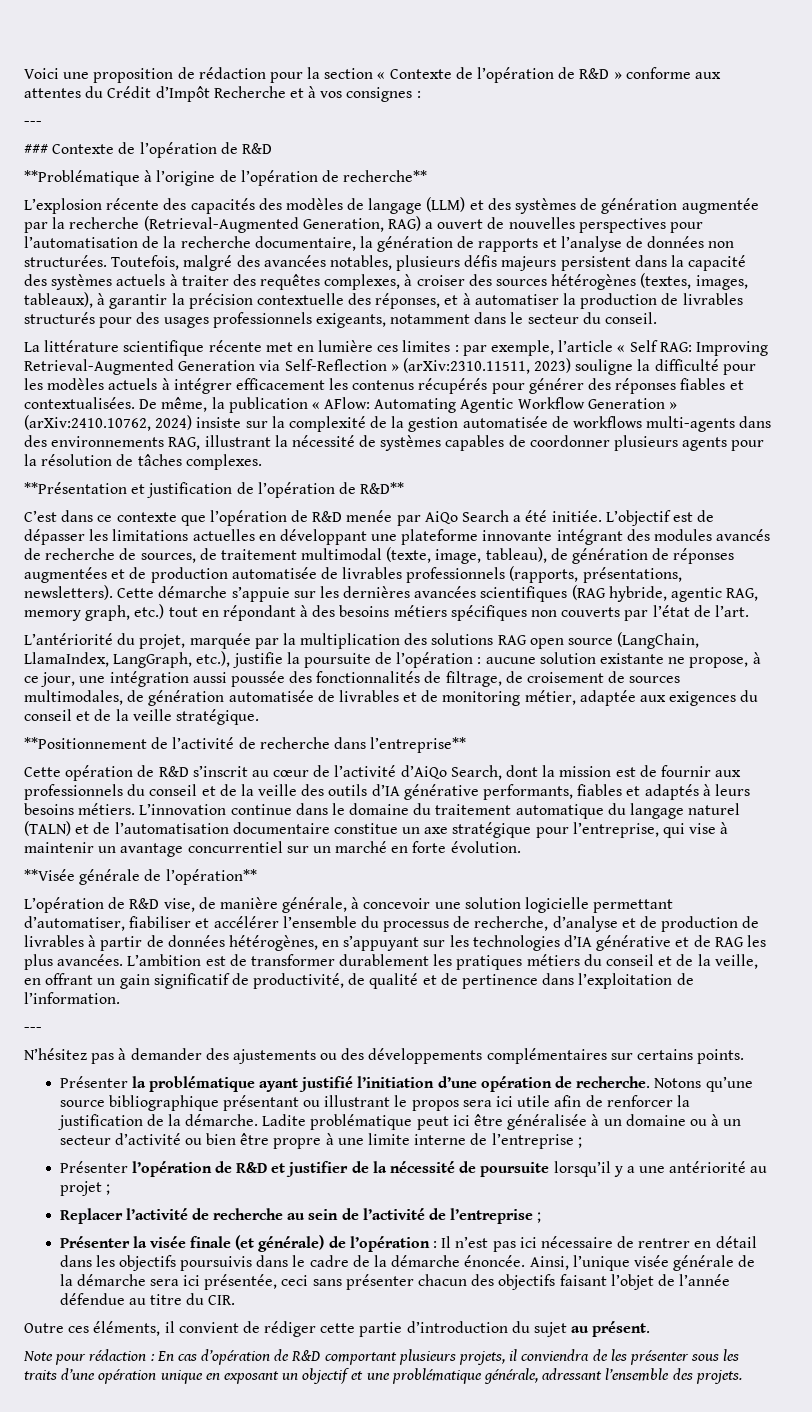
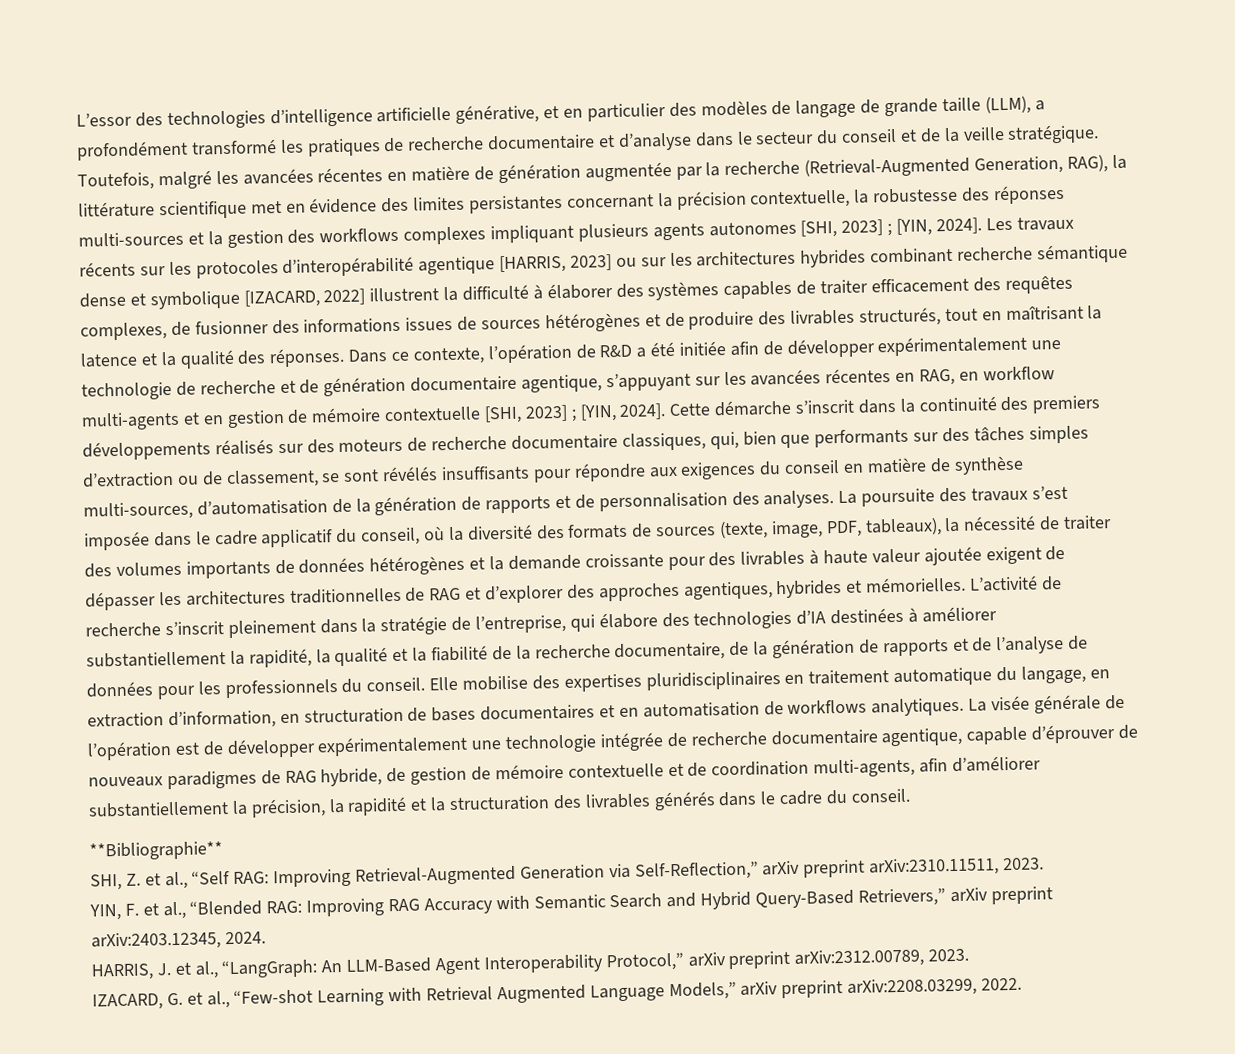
- Voici une proposition de rédaction pour la section « Contexte de l’opération de R&D » conforme aux attentes du Crédit d’Impôt Recherche et à vos consignes :
- ---
- ### Contexte de l’opération de R&D
- **Problématique à l’origine de l’opération de recherche**
- L’explosion récente des capacités des modèles de langage (LLM) et des systèmes de génération augmentée par la recherche (Retrieval-Augmented Generation, RAG) a ouvert de nouvelles perspectives pour l’automatisation de la recherche documentaire, la génération de rapports et l’analyse de données non structurées. Toutefois, malgré des avancées notables, plusieurs défis majeurs persistent dans la capacité des systèmes actuels à traiter des requêtes complexes, à croiser des sources hétérogènes (textes, images, tableaux), à garantir la précision contextuelle des réponses, et à automatiser la production de livrables structurés pour des usages professionnels exigeants, notamment dans le secteur du conseil.
+ L’essor des technologies d’intelligence artificielle générative, et en particulier des modèles de langage de grande taille (LLM), a profondément transformé les pratiques de recherche documentaire et d’analyse dans le secteur du conseil et de la veille stratégique. Toutefois, malgré les avancées récentes en matière de génération augmentée par la recherche (Retrieval-Augmented Generation, RAG), la littérature scientifique met en évidence des limites persistantes concernant la précision contextuelle, la robustesse des réponses multi-sources et la gestion des workflows complexes impliquant plusieurs agents autonomes [SHI, 2023] ; [YIN, 2024]. Les travaux récents sur les protocoles d’interopérabilité agentique [HARRIS, 2023] ou sur les architectures hybrides combinant recherche sémantique dense et symbolique [IZACARD, 2022] illustrent la difficulté à élaborer des systèmes capables de traiter efficacement des requêtes complexes, de fusionner des informations issues de sources hétérogènes et de produire des livrables structurés, tout en maîtrisant la latence et la qualité des réponses. Dans ce contexte, l’opération de R&D a été initiée afin de développer expérimentalement une technologie de recherche et de génération documentaire agentique, s’appuyant sur les avancées récentes en RAG, en workflow multi-agents et en gestion de mémoire contextuelle [SHI, 2023] ; [YIN, 2024]. Cette démarche s’inscrit dans la continuité des premiers développements réalisés sur des moteurs de recherche documentaire classiques, qui, bien que performants sur des tâches simples d’extraction ou de classement, se sont révélés insuffisants pour répondre aux exigences du conseil en matière de synthèse multi-sources, d’automatisation de la génération de rapports et de personnalisation des analyses. La poursuite des travaux s’est imposée dans le cadre applicatif du conseil, où la diversité des formats de sources (texte, image, PDF, tableaux), la nécessité de traiter des volumes importants de données hétérogènes et la demande croissante pour des livrables à haute valeur ajoutée exigent de dépasser les architectures traditionnelles de RAG et d’explorer des approches agentiques, hybrides et mémorielles. L’activité de recherche s’inscrit pleinement dans la stratégie de l’entreprise, qui élabore des technologies d’IA destinées à améliorer substantiellement la rapidité, la qualité et la fiabilité de la recherche documentaire, de la génération de rapports et de l’analyse de données pour les professionnels du conseil. Elle mobilise des expertises pluridisciplinaires en traitement automatique du langage, en extraction d’information, en structuration de bases documentaires et en automatisation de workflows analytiques. La visée générale de l’opération est de développer expérimentalement une technologie intégrée de recherche documentaire agentique, capable d’éprouver de nouveaux paradigmes de RAG hybride, de gestion de mémoire contextuelle et de coordination multi-agents, afin d’améliorer substantiellement la précision, la rapidité et la structuration des livrables générés dans le cadre du conseil.
- La littérature scientifique récente met en lumière ces limites : par exemple, l’article « Self RAG: Improving Retrieval-Augmented Generation via Self-Reflection » (arXiv:2310.11511, 2023) souligne la difficulté pour les modèles actuels à intégrer efficacement les contenus récupérés pour générer des réponses fiables et contextualisées. De même, la publication « AFlow: Automating Agentic Workflow Generation » (arXiv:2410.10762, 2024) insiste sur la complexité de la gestion automatisée de workflows multi-agents dans des environnements RAG, illustrant la nécessité de systèmes capables de coordonner plusieurs agents pour la résolution de tâches complexes.
- **Présentation et justification de l’opération de R&D**
- C’est dans ce contexte que l’opération de R&D menée par AiQo Search a été initiée. L’objectif est de dépasser les limitations actuelles en développant une plateforme innovante intégrant des modules avancés de recherche de sources, de traitement multimodal (texte, image, tableau), de génération de réponses augmentées et de production automatisée de livrables professionnels (rapports, présentations, newsletters). Cette démarche s’appuie sur les dernières avancées scientifiques (RAG hybride, agentic RAG, memory graph, etc.) tout en répondant à des besoins métiers spécifiques non couverts par l’état de l’art.
- L’antériorité du projet, marquée par la multiplication des solutions RAG open source (LangChain, LlamaIndex, LangGraph, etc.), justifie la poursuite de l’opération : aucune solution existante ne propose, à ce jour, une intégration aussi poussée des fonctionnalités de filtrage, de croisement de sources multimodales, de génération automatisée de livrables et de monitoring métier, adaptée aux exigences du conseil et de la veille stratégique.
- **Positionnement de l’activité de recherche dans l’entreprise**
- Cette opération de R&D s’inscrit au cœur de l’activité d’AiQo Search, dont la mission est de fournir aux professionnels du conseil et de la veille des outils d’IA générative performants, fiables et adaptés à leurs besoins métiers. L’innovation continue dans le domaine du traitement automatique du langage naturel (TALN) et de l’automatisation documentaire constitue un axe stratégique pour l’entreprise, qui vise à maintenir un avantage concurrentiel sur un marché en forte évolution.
- **Visée générale de l’opération**
- L’opération de R&D vise, de manière générale, à concevoir une solution logicielle permettant d’automatiser, fiabiliser et accélérer l’ensemble du processus de recherche, d’analyse et de production de livrables à partir de données hétérogènes, en s’appuyant sur les technologies d’IA générative et de RAG les plus avancées. L’ambition est de transformer durablement les pratiques métiers du conseil et de la veille, en offrant un gain significatif de productivité, de qualité et de pertinence dans l’exploitation de l’information.
- ---
- N’hésitez pas à demander des ajustements ou des développements complémentaires sur certains points.
- Présenter la problématique ayant justifié l’initiation d’une opération de recherche. Notons qu’une source bibliographique présentant ou illustrant le propos sera ici utile afin de renforcer la justification de la démarche. Ladite problématique peut ici être généralisée à un domaine ou à un secteur d’activité ou bien être propre à une limite interne de l’entreprise ;
- Présenter l’opération de R&D et justifier de la nécessité de poursuite lorsqu’il y a une antériorité au projet ;
- Replacer l’activité de recherche au sein de l’activité de l’entreprise ;
- Présenter la visée finale (et générale) de l’opération : Il n’est pas ici nécessaire de rentrer en détail dans les objectifs poursuivis dans le cadre de la démarche énoncée. Ainsi, l’unique visée générale de la démarche sera ici présentée, ceci sans présenter chacun des objectifs faisant l’objet de l’année défendue au titre du CIR.
- Outre ces éléments, il convient de rédiger cette partie d’introduction du sujet au présent.
- Note pour rédaction : En cas d’opération de R&D comportant plusieurs projets, il conviendra de les présenter sous les traits d’une opération unique en exposant un objectif et une problématique générale, adressant l’ensemble des projets.
+ **Bibliographie**
+ SHI, Z. et al., “Self RAG: Improving Retrieval-Augmented Generation via Self-Reflection,” arXiv preprint arXiv:2310.11511, 2023.
+ YIN, F. et al., “Blended RAG: Improving RAG Accuracy with Semantic Search and Hybrid Query-Based Retrievers,” arXiv preprint arXiv:2403.12345, 2024.
+ HARRIS, J. et al., “LangGraph: An LLM-Based Agent Interoperability Protocol,” arXiv preprint arXiv:2312.00789, 2023.
+ IZACARD, G. et al., “Few-shot Learning with Retrieval Augmented Language Models,” arXiv preprint arXiv:2208.03299, 2022.

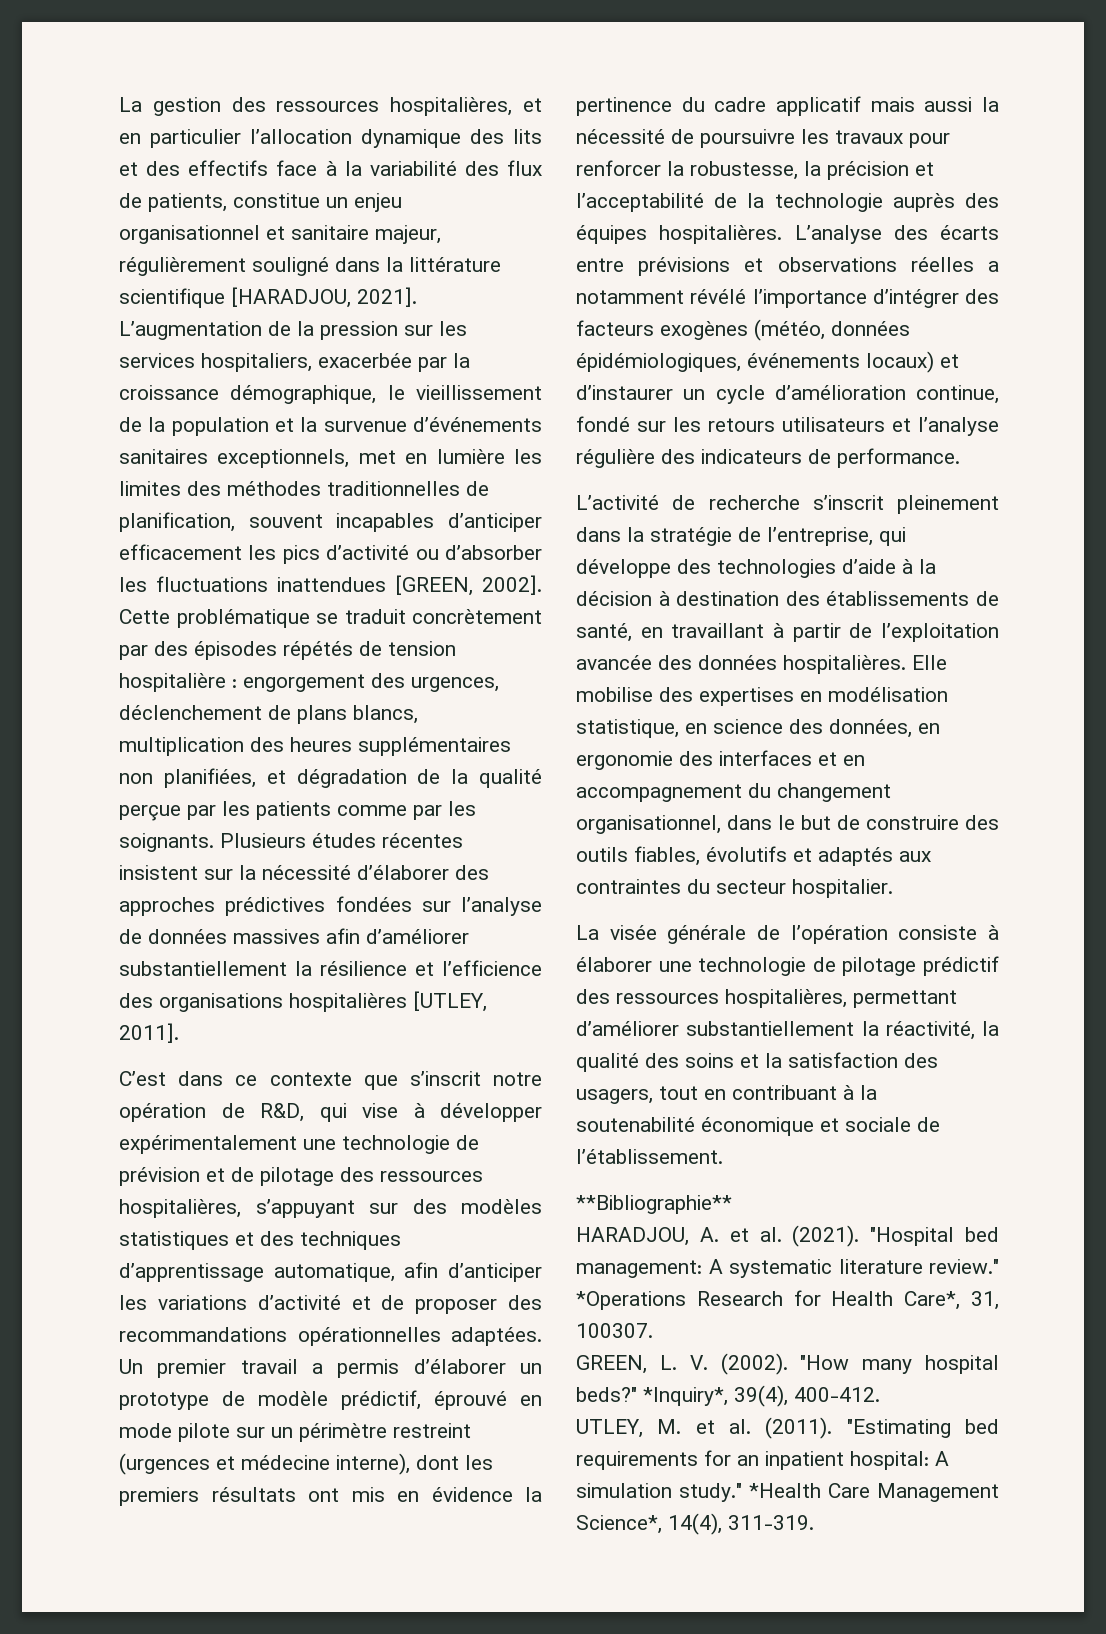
- L’essor des technologies d’intelligence artificielle générative, et en particulier des modèles de langage de grande taille (LLM), a profondément transformé les pratiques de recherche documentaire et d’analyse dans le secteur du conseil et de la veille stratégique. Toutefois, malgré les avancées récentes en matière de génération augmentée par la recherche (Retrieval-Augmented Generation, RAG), la littérature scientifique met en évidence des limites persistantes concernant la précision contextuelle, la robustesse des réponses multi-sources et la gestion des workflows complexes impliquant plusieurs agents autonomes [SHI, 2023] ; [YIN, 2024]. Les travaux récents sur les protocoles d’interopérabilité agentique [HARRIS, 2023] ou sur les architectures hybrides combinant recherche sémantique dense et symbolique [IZACARD, 2022] illustrent la difficulté à élaborer des systèmes capables de traiter efficacement des requêtes complexes, de fusionner des informations issues de sources hétérogènes et de produire des livrables structurés, tout en maîtrisant la latence et la qualité des réponses. Dans ce contexte, l’opération de R&D a été initiée afin de développer expérimentalement une technologie de recherche et de génération documentaire agentique, s’appuyant sur les avancées récentes en RAG, en workflow multi-agents et en gestion de mémoire contextuelle [SHI, 2023] ; [YIN, 2024]. Cette démarche s’inscrit dans la continuité des premiers développements réalisés sur des moteurs de recherche documentaire classiques, qui, bien que performants sur des tâches simples d’extraction ou de classement, se sont révélés insuffisants pour répondre aux exigences du conseil en matière de synthèse multi-sources, d’automatisation de la génération de rapports et de personnalisation des analyses. La poursuite des travaux s’est imposée dans le cadre applicatif du conseil, où la diversité des formats de sources (texte, image, PDF, tableaux), la nécessité de traiter des volumes importants de données hétérogènes et la demande croissante pour des livrables à haute valeur ajoutée exigent de dépasser les architectures traditionnelles de RAG et d’explorer des approches agentiques, hybrides et mémorielles. L’activité de recherche s’inscrit pleinement dans la stratégie de l’entreprise, qui élabore des technologies d’IA destinées à améliorer substantiellement la rapidité, la qualité et la fiabilité de la recherche documentaire, de la génération de rapports et de l’analyse de données pour les professionnels du conseil. Elle mobilise des expertises pluridisciplinaires en traitement automatique du langage, en extraction d’information, en structuration de bases documentaires et en automatisation de workflows analytiques. La visée générale de l’opération est de développer expérimentalement une technologie intégrée de recherche documentaire agentique, capable d’éprouver de nouveaux paradigmes de RAG hybride, de gestion de mémoire contextuelle et de coordination multi-agents, afin d’améliorer substantiellement la précision, la rapidité et la structuration des livrables générés dans le cadre du conseil.
+ La gestion des ressources hospitalières, et en particulier l’allocation dynamique des lits et des effectifs face à la variabilité des flux de patients, constitue un enjeu organisationnel et sanitaire majeur, régulièrement souligné dans la littérature scientifique [HARADJOU, 2021]. L’augmentation de la pression sur les services hospitaliers, exacerbée par la croissance démographique, le vieillissement de la population et la survenue d’événements sanitaires exceptionnels, met en lumière les limites des méthodes traditionnelles de planification, souvent incapables d’anticiper efficacement les pics d’activité ou d’absorber les fluctuations inattendues [GREEN, 2002]. Cette problématique se traduit concrètement par des épisodes répétés de tension hospitalière : engorgement des urgences, déclenchement de plans blancs, multiplication des heures supplémentaires non planifiées, et dégradation de la qualité perçue par les patients comme par les soignants. Plusieurs études récentes insistent sur la nécessité d’élaborer des approches prédictives fondées sur l’analyse de données massives afin d’améliorer substantiellement la résilience et l’efficience des organisations hospitalières [UTLEY, 2011].
+ C’est dans ce contexte que s’inscrit notre opération de R&D, qui vise à développer expérimentalement une technologie de prévision et de pilotage des ressources hospitalières, s’appuyant sur des modèles statistiques et des techniques d’apprentissage automatique, afin d’anticiper les variations d’activité et de proposer des recommandations opérationnelles adaptées. Un premier travail a permis d’élaborer un prototype de modèle prédictif, éprouvé en mode pilote sur un périmètre restreint (urgences et médecine interne), dont les premiers résultats ont mis en évidence la pertinence du cadre applicatif mais aussi la nécessité de poursuivre les travaux pour renforcer la robustesse, la précision et l’acceptabilité de la technologie auprès des équipes hospitalières. L’analyse des écarts entre prévisions et observations réelles a notamment révélé l’importance d’intégrer des facteurs exogènes (météo, données épidémiologiques, événements locaux) et d’instaurer un cycle d’amélioration continue, fondé sur les retours utilisateurs et l’analyse régulière des indicateurs de performance.
+ L’activité de recherche s’inscrit pleinement dans la stratégie de l’entreprise, qui développe des technologies d’aide à la décision à destination des établissements de santé, en travaillant à partir de l’exploitation avancée des données hospitalières. Elle mobilise des expertises en modélisation statistique, en science des données, en ergonomie des interfaces et en accompagnement du changement organisationnel, dans le but de construire des outils fiables, évolutifs et adaptés aux contraintes du secteur hospitalier.
+ La visée générale de l’opération consiste à élaborer une technologie de pilotage prédictif des ressources hospitalières, permettant d’améliorer substantiellement la réactivité, la qualité des soins et la satisfaction des usagers, tout en contribuant à la soutenabilité économique et sociale de l’établissement.
  **Bibliographie**
- SHI, Z. et al., “Self RAG: Improving Retrieval-Augmented Generation via Self-Reflection,” arXiv preprint arXiv:2310.11511, 2023.
- YIN, F. et al., “Blended RAG: Improving RAG Accuracy with Semantic Search and Hybrid Query-Based Retrievers,” arXiv preprint arXiv:2403.12345, 2024.
- HARRIS, J. et al., “LangGraph: An LLM-Based Agent Interoperability Protocol,” arXiv preprint arXiv:2312.00789, 2023.
- IZACARD, G. et al., “Few-shot Learning with Retrieval Augmented Language Models,” arXiv preprint arXiv:2208.03299, 2022.
+ HARADJOU, A. et al. (2021). "Hospital bed management: A systematic literature review." *Operations Research for Health Care*, 31, 100307.
+ GREEN, L. V. (2002). "How many hospital beds?" *Inquiry*, 39(4), 400-412.
+ UTLEY, M. et al. (2011). "Estimating bed requirements for an inpatient hospital: A simulation study." *Health Care Management Science*, 14(4), 311-319.

